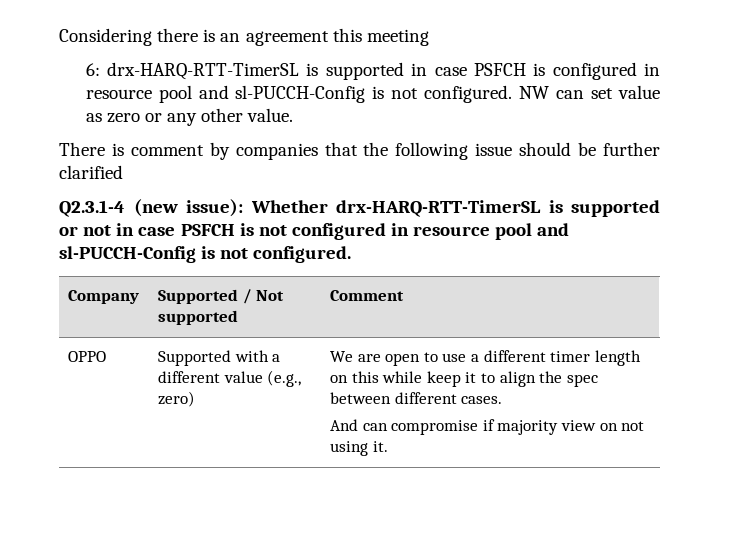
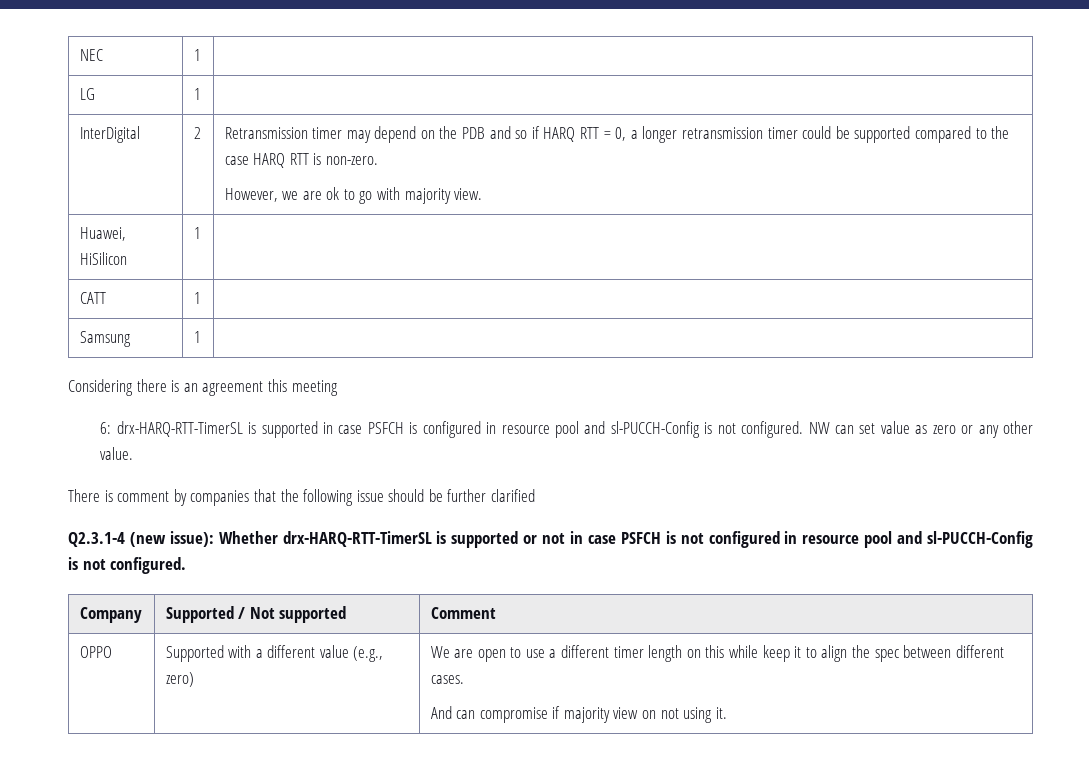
+ NEC | 1 |
+ LG | 1 |
+ InterDigital | 2 | Retransmission timer may depend on the PDB and so if HARQ RTT = 0, a longer retransmission timer could be supported compared to the case HARQ RTT is non-zero.
+ However, we are ok to go with majority view.
+ Huawei, HiSilicon | 1 |
+ CATT | 1 |
+ Samsung | 1 |

